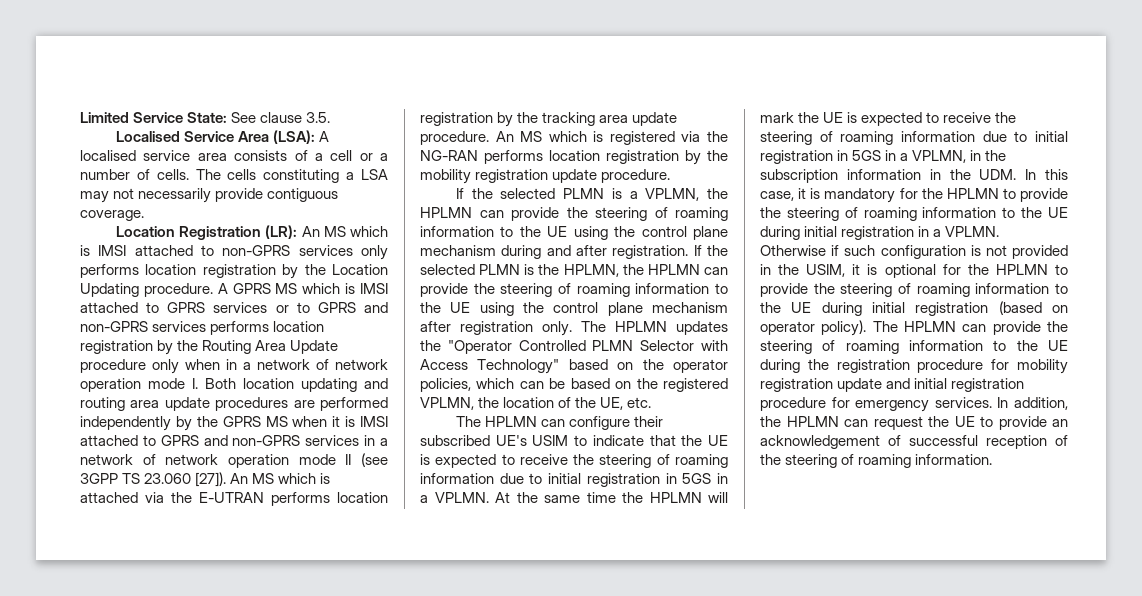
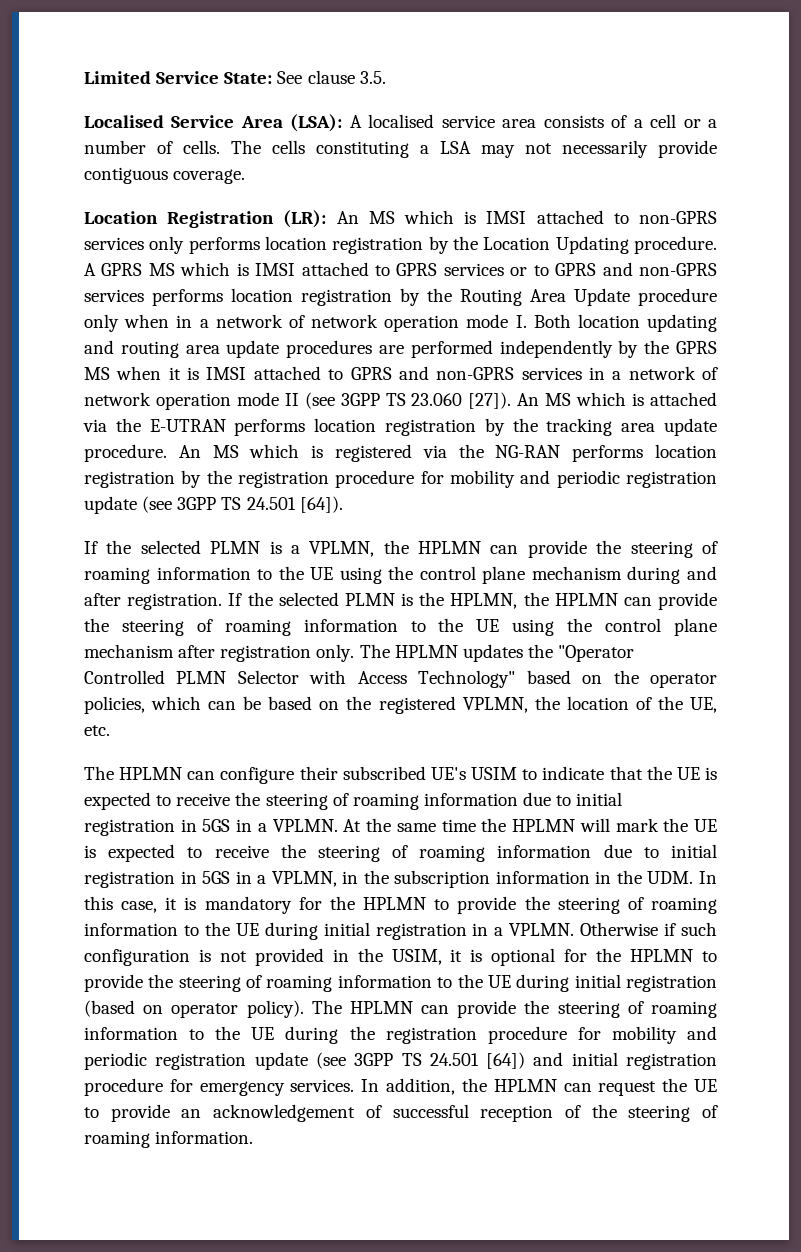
- An MS which is registered via the NG-RAN performs location registration by the mobility registration update procedure.
+ An MS which is registered via the NG-RAN performs location registration by the registration procedure for mobility and periodic registration update (see 3GPP TS 24.501 [64]).
- The HPLMN can provide the steering of roaming information to the UE during the registration procedure for mobility registration update and initial registration procedure for emergency services.
+ The HPLMN can provide the steering of roaming information to the UE during the registration procedure for mobility and periodic registration update (see 3GPP TS 24.501 [64]) and initial registration procedure for emergency services.

